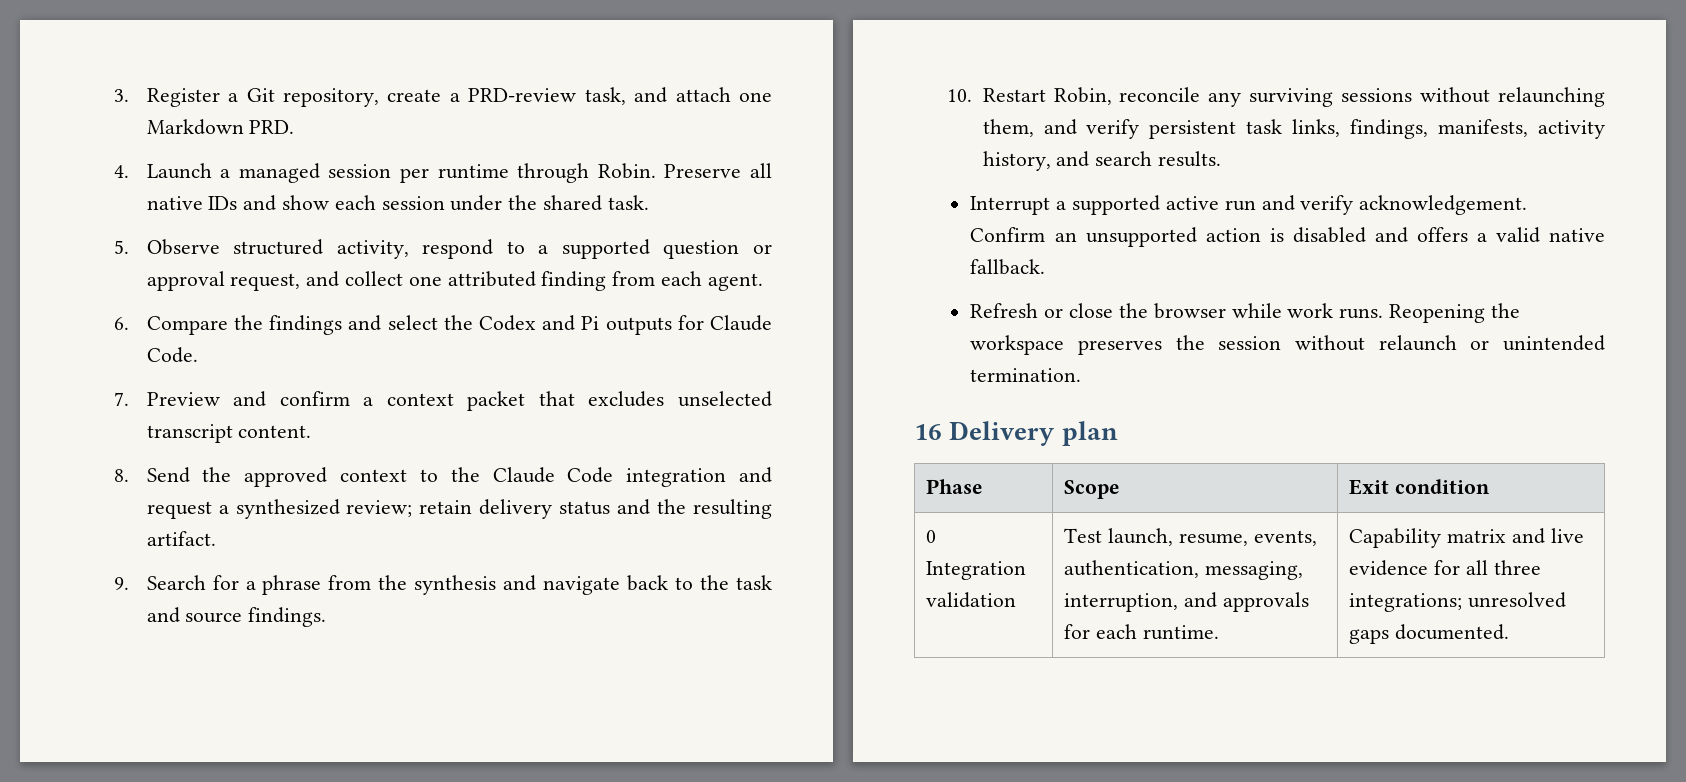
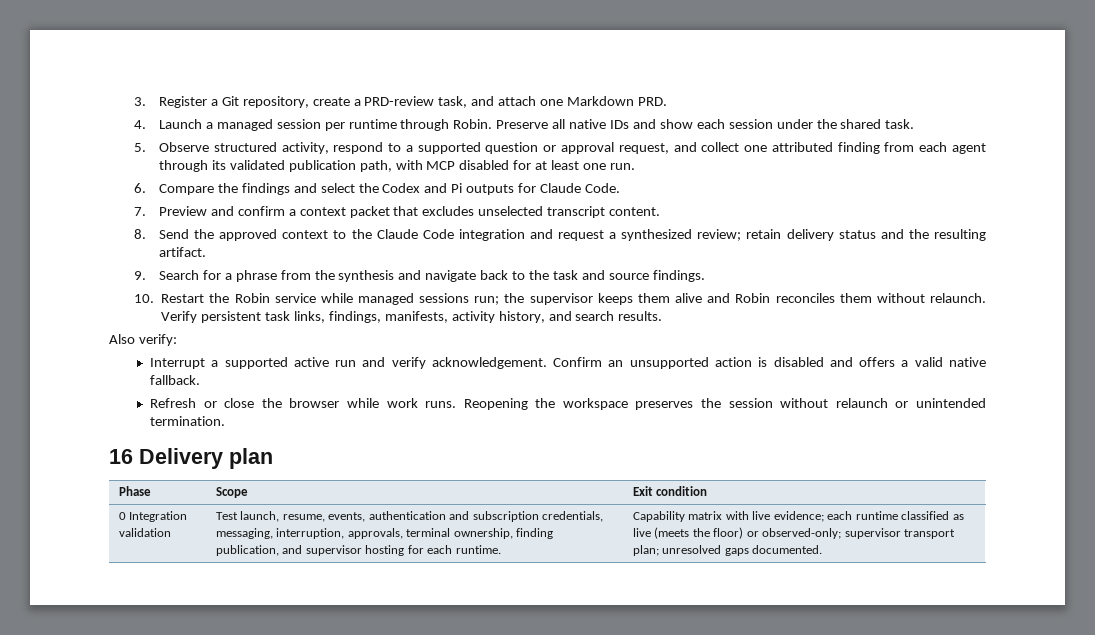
- 5. Observe structured activity, respond to a supported question or approval request, and collect one attributed finding from each agent.
+ 5. Observe structured activity, respond to a supported question or approval request, and collect one attributed finding from each agent through its validated publication path, with MCP disabled for at least one run.
- 10. Restart Robin, reconcile any surviving sessions without relaunching them, and verify persistent task links, findings, manifests, activity history, and search results.
+ 10. Restart the Robin service while managed sessions run; the supervisor keeps them alive and Robin reconciles them without relaunch. Verify persistent task links, findings, manifests, activity history, and search results.
+ Also verify:
- Test launch, resume, events, authentication, messaging, interruption, and approvals for each runtime.
+ Test launch, resume, events, authentication and subscription credentials, messaging, interruption, approvals, terminal ownership, finding publication, and supervisor hosting for each runtime.
- Capability matrix and live evidence for all three integrations; unresolved gaps documented.
+ Capability matrix with live evidence; each runtime classified as live (meets the floor) or observed-only; supervisor transport plan; unresolved gaps documented.

